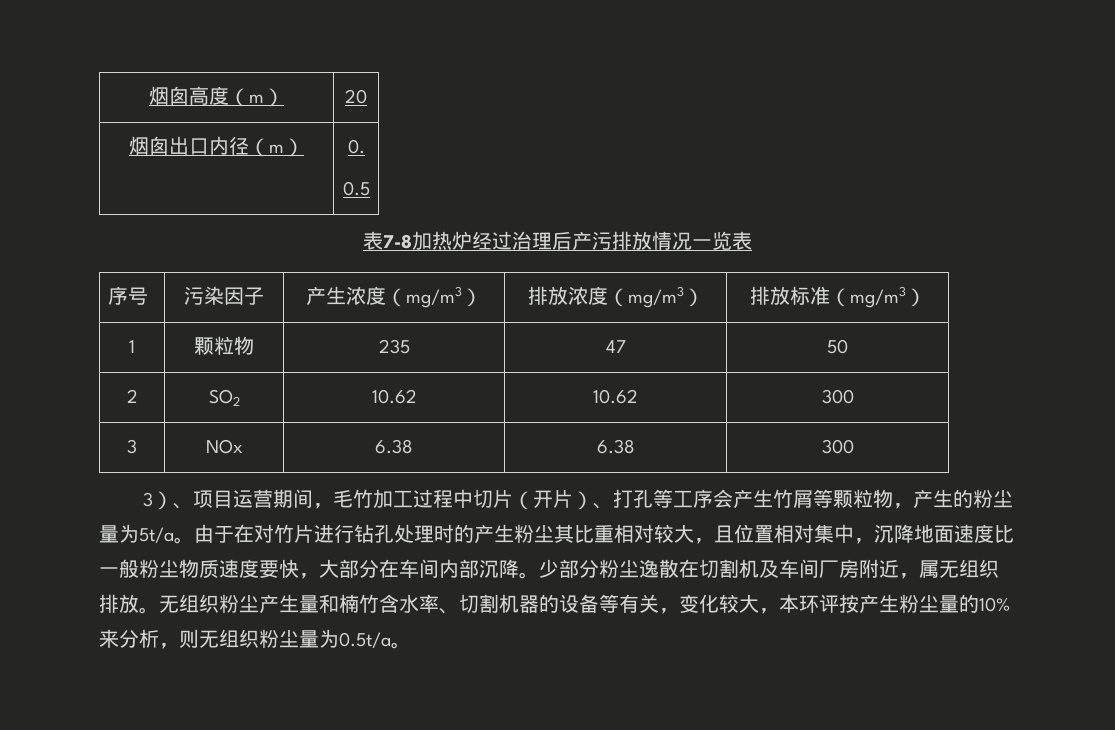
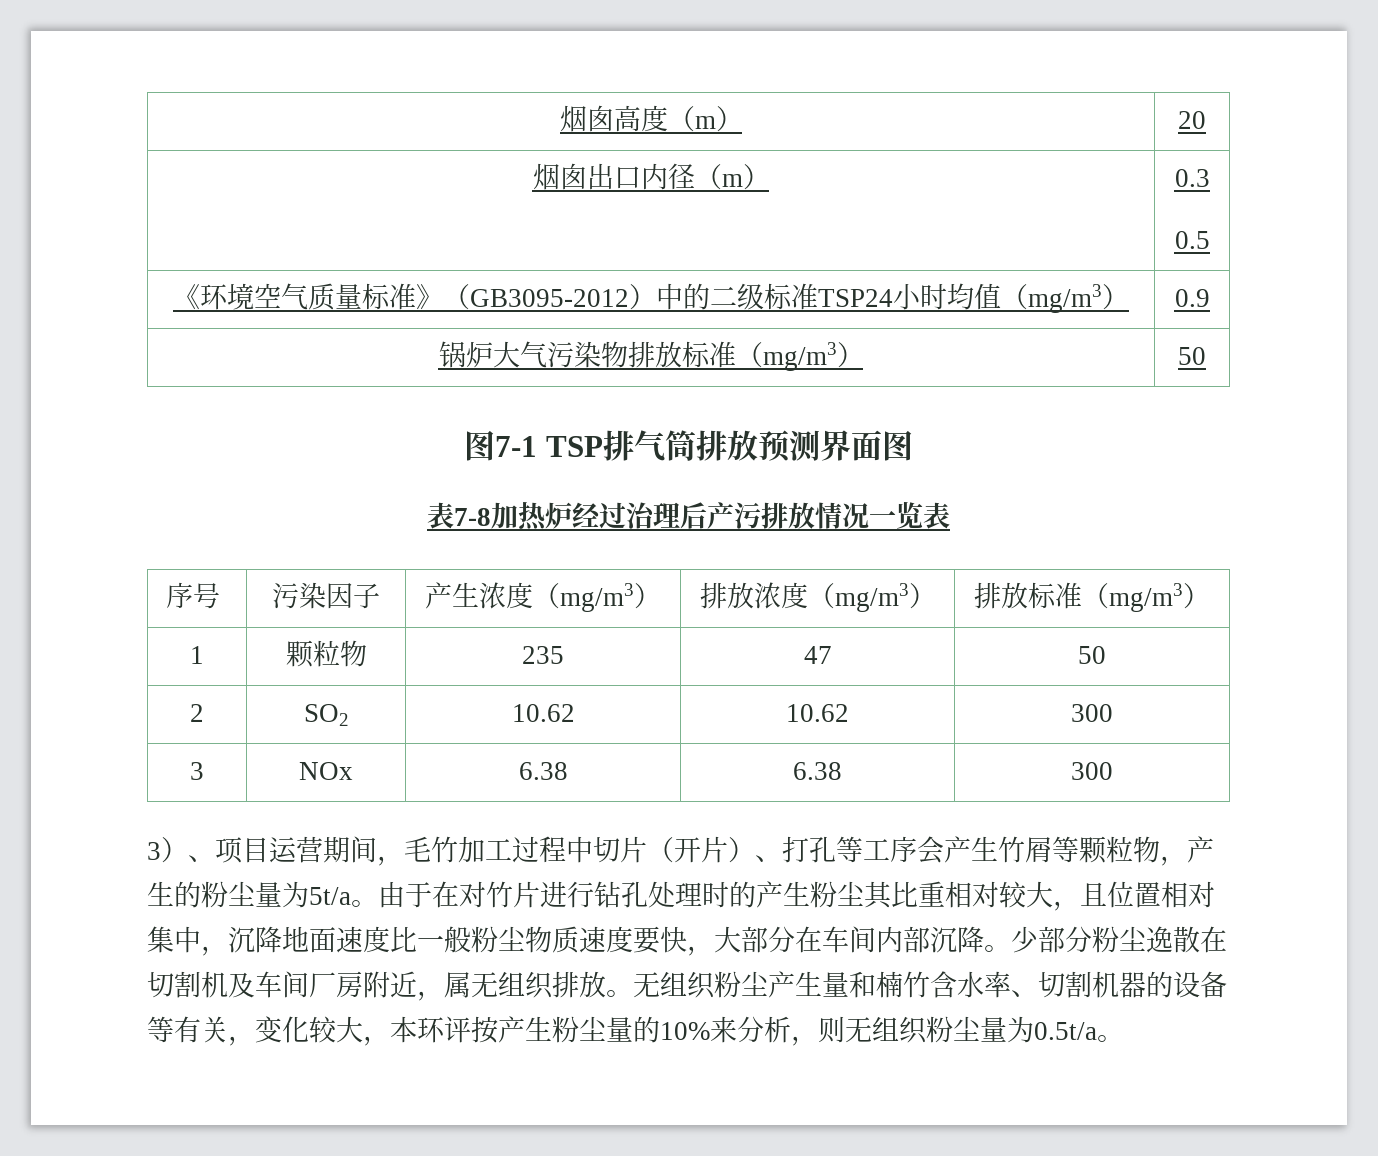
- 烟囱出口内径（m） | 0.
+ 烟囱出口内径（m） | 0.3
+ 《环境空气质量标准》（GB3095-2012）中的二级标准TSP24小时均值（mg/m3） | 0.9
+ 锅炉大气污染物排放标准（mg/m3） | 50
+ 图7-1 TSP排气筒排放预测界面图

